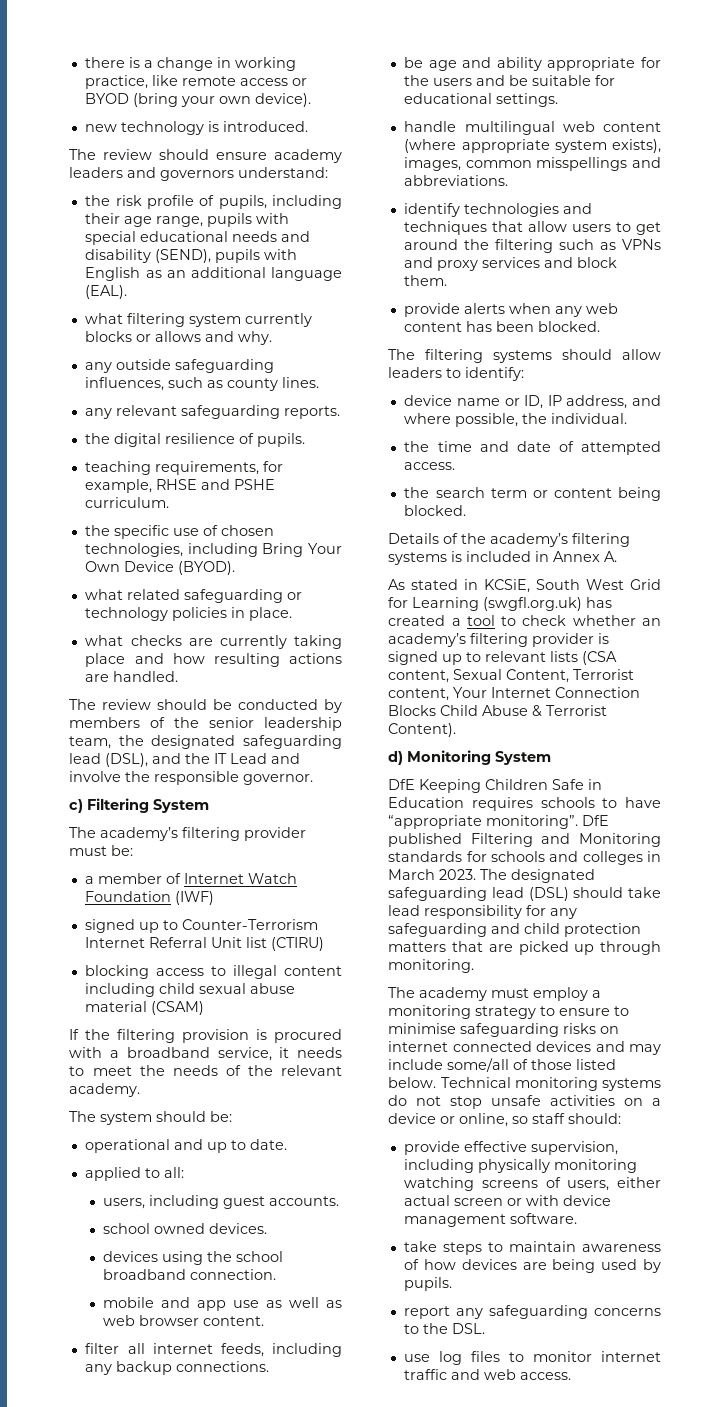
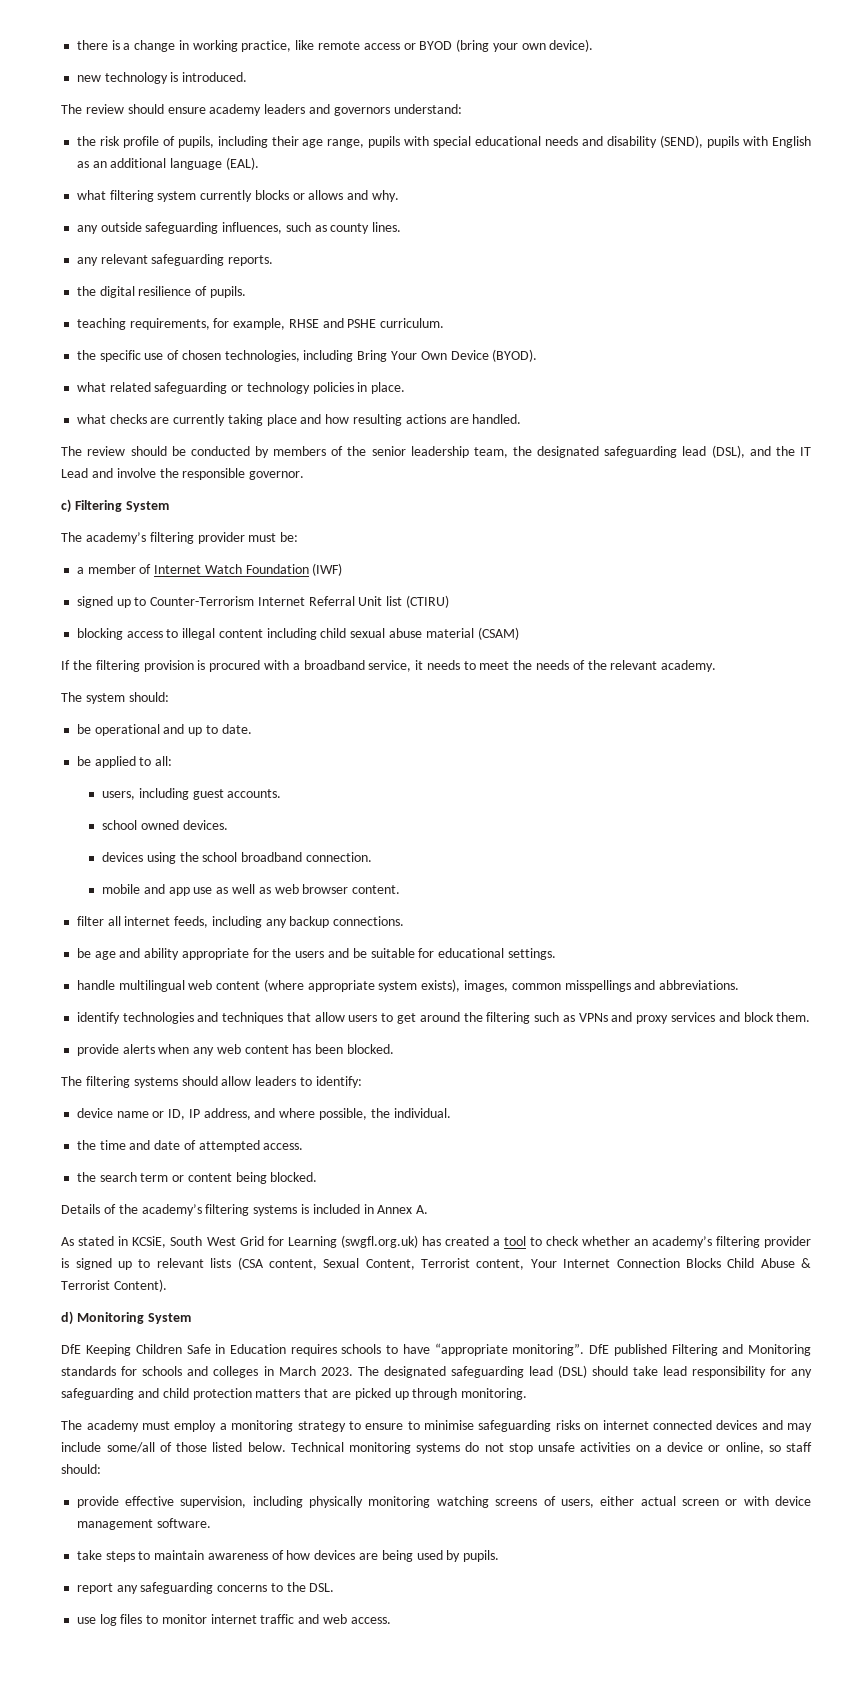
- The system should be:
- operational and up to date.
+ The system should:
+ be operational and up to date.
- applied to all:
+ be applied to all:

